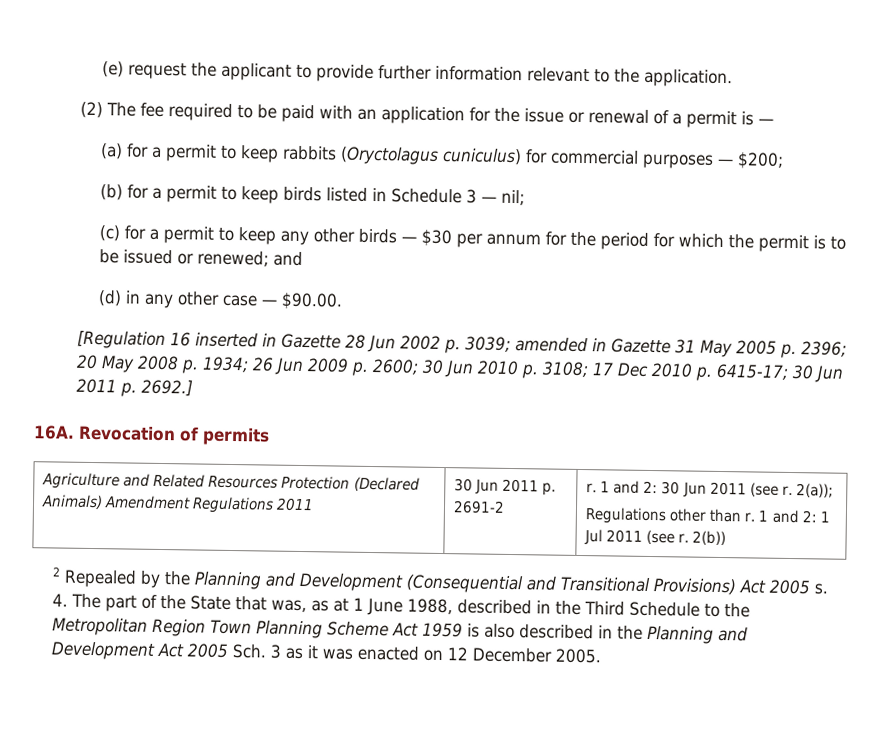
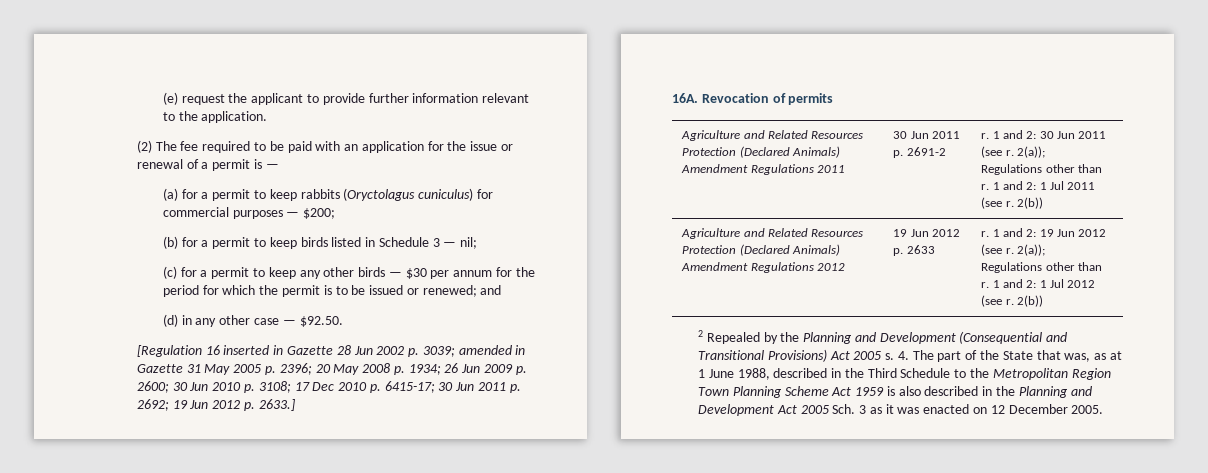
- (d) in any other case — $90.00.
+ (d) in any other case — $92.50.
- [Regulation 16 inserted in Gazette 28 Jun 2002 p. 3039; amended in Gazette 31 May 2005 p. 2396; 20 May 2008 p. 1934; 26 Jun 2009 p. 2600; 30 Jun 2010 p. 3108; 17 Dec 2010 p. 6415-17; 30 Jun 2011 p. 2692.]
+ [Regulation 16 inserted in Gazette 28 Jun 2002 p. 3039; amended in Gazette 31 May 2005 p. 2396; 20 May 2008 p. 1934; 26 Jun 2009 p. 2600; 30 Jun 2010 p. 3108; 17 Dec 2010 p. 6415-17; 30 Jun 2011 p. 2692; 19 Jun 2012 p. 2633.]
+ Agriculture and Related Resources Protection (Declared Animals) Amendment Regulations 2012 | 19 Jun 2012 p. 2633 | r. 1 and 2: 19 Jun 2012 (see r. 2(a));
+ Regulations other than r. 1 and 2: 1 Jul 2012 (see r. 2(b))

